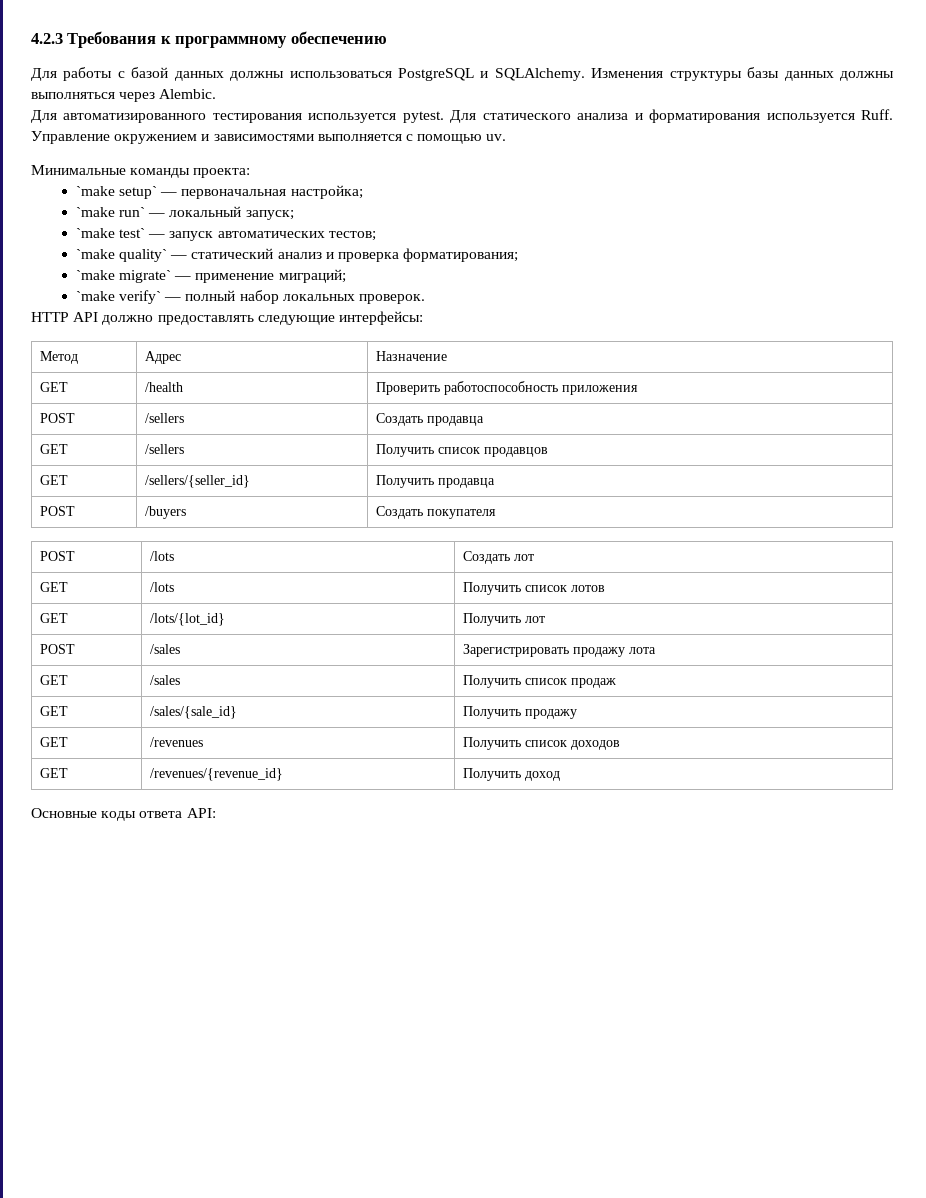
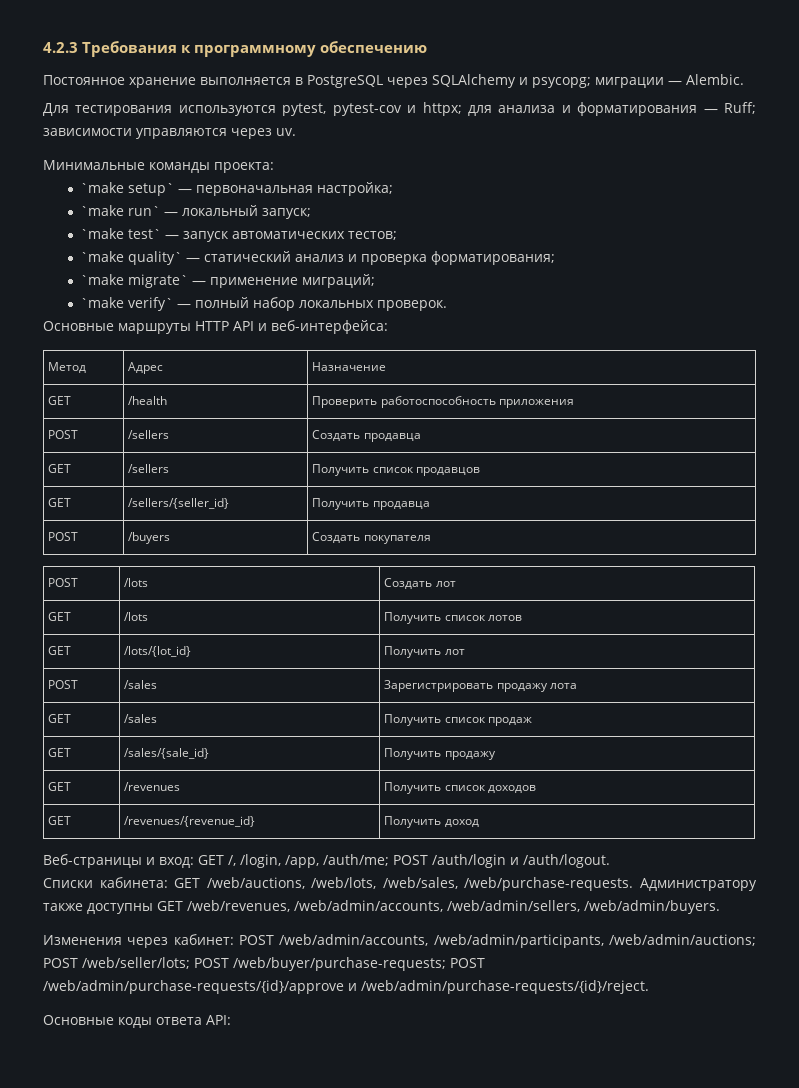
- Для работы с базой данных должны использоваться PostgreSQL и SQLAlchemy. Изменения структуры базы данных должны выполняться через Alembic.
- Для автоматизированного тестирования используется pytest. Для статического анализа и форматирования используется Ruff. Управление окружением и зависимостями выполняется с помощью uv.
+ Постоянное хранение выполняется в PostgreSQL через SQLAlchemy и psycopg; миграции — Alembic.
+ Для тестирования используются pytest, pytest-cov и httpx; для анализа и форматирования — Ruff; зависимости управляются через uv.
- HTTP API должно предоставлять следующие интерфейсы:
+ Основные маршруты HTTP API и веб-интерфейса:
+ Веб-страницы и вход: GET /, /login, /app, /auth/me; POST /auth/login и /auth/logout.
+ Списки кабинета: GET /web/auctions, /web/lots, /web/sales, /web/purchase-requests. Администратору также доступны GET /web/revenues, /web/admin/accounts, /web/admin/sellers, /web/admin/buyers.
+ Изменения через кабинет: POST /web/admin/accounts, /web/admin/participants, /web/admin/auctions; POST /web/seller/lots; POST /web/buyer/purchase-requests; POST /web/admin/purchase-requests/{id}/approve и /web/admin/purchase-requests/{id}/reject.

